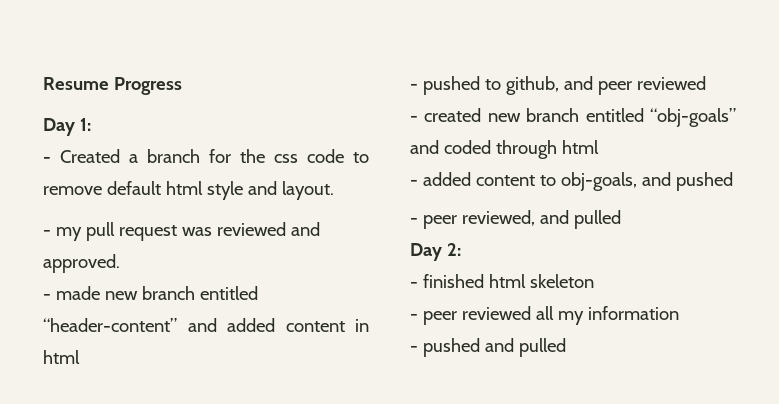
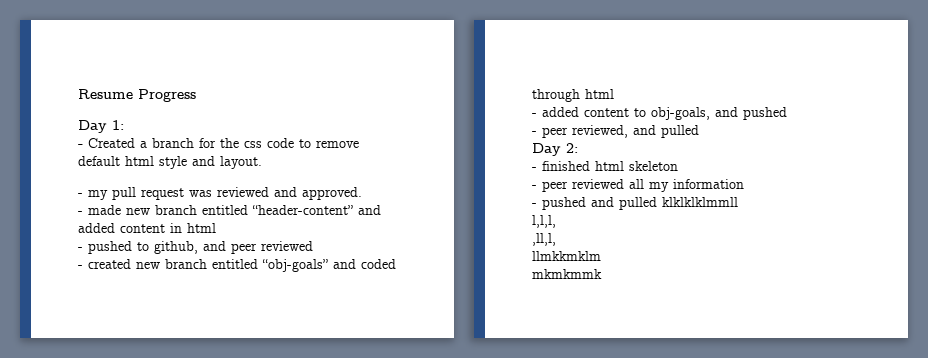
- - pushed and pulled
+ - pushed and pulled klklklklmmll
+ l,l,l,
+ ,ll,l,
+ llmkkmklm
+ mkmkmmk

